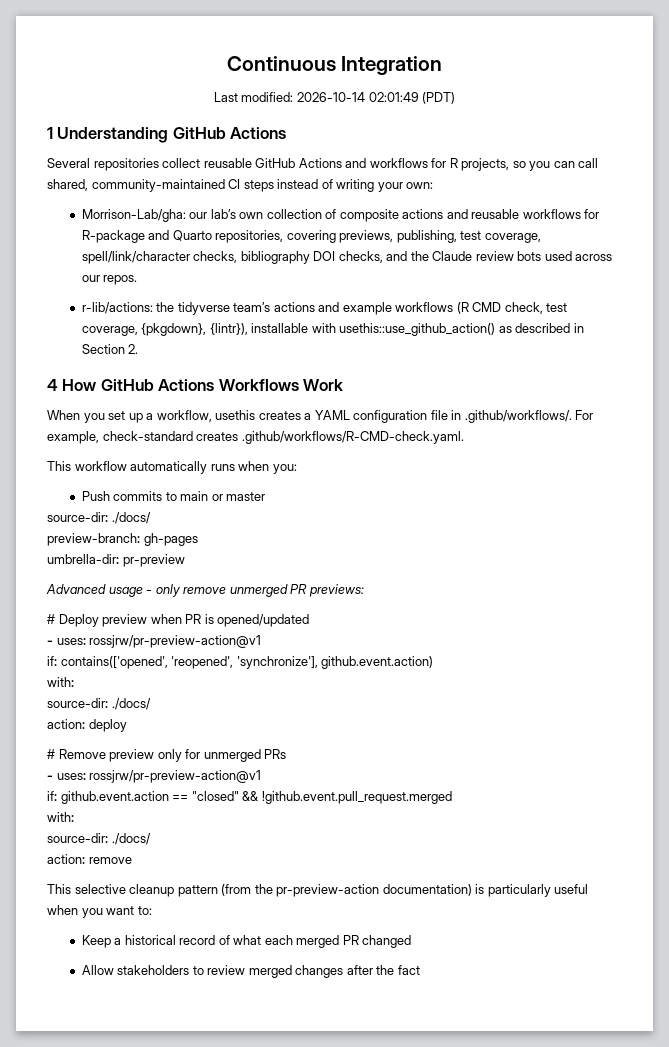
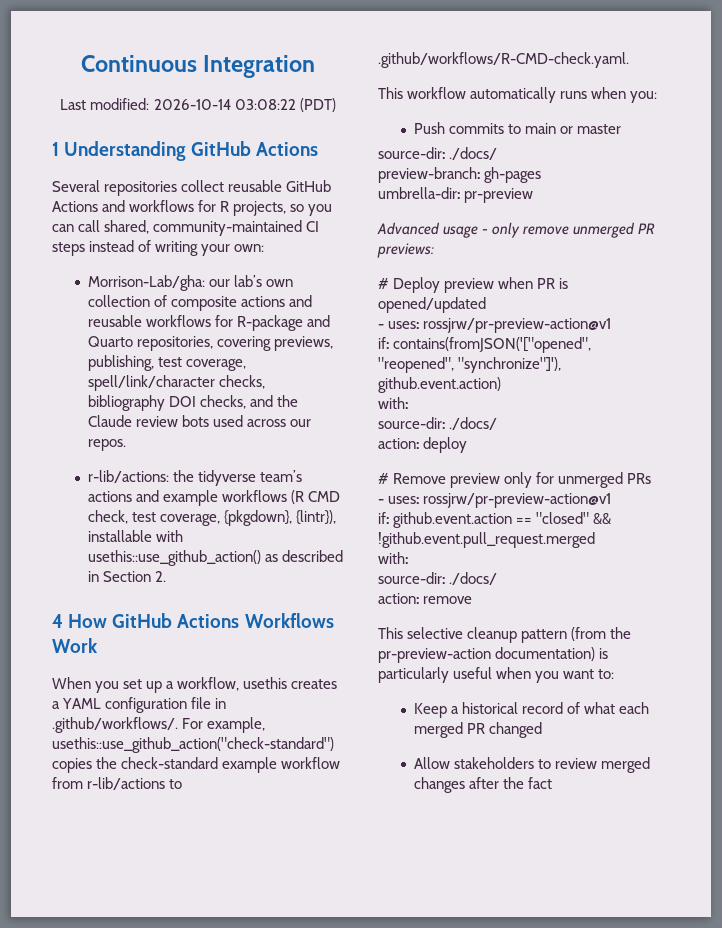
- Last modified: 2026-10-14 02:01:49 (PDT)
+ Last modified: 2026-10-14 03:08:22 (PDT)
- When you set up a workflow, usethis creates a YAML configuration file in .github/workflows/. For example, check-standard creates .github/workflows/R-CMD-check.yaml.
+ When you set up a workflow, usethis creates a YAML configuration file in .github/workflows/. For example, usethis::use_github_action("check-standard") copies the check-standard example workflow from r-lib/actions to .github/workflows/R-CMD-check.yaml.
- if: contains(['opened', 'reopened', 'synchronize'], github.event.action)
+ if: contains(fromJSON('["opened", "reopened", "synchronize"]'), github.event.action)

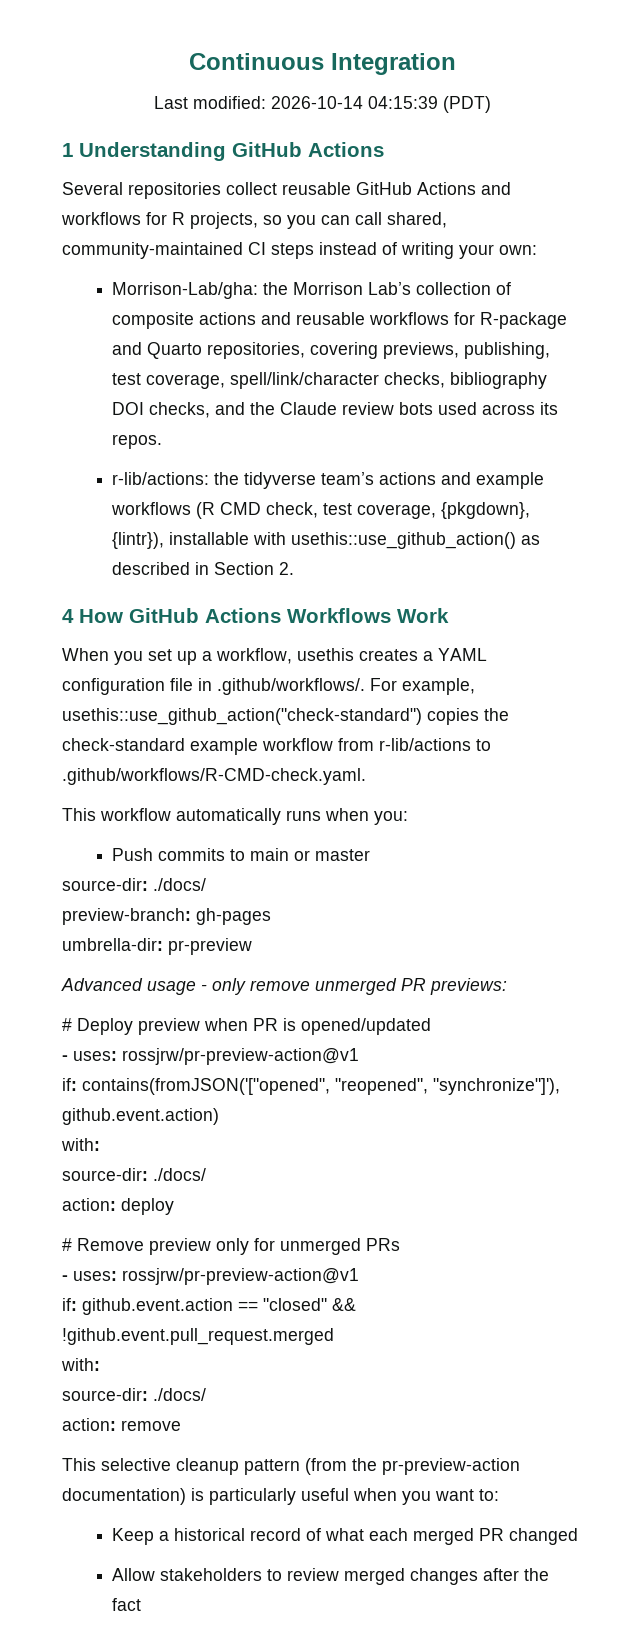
- Last modified: 2026-10-14 03:08:22 (PDT)
+ Last modified: 2026-10-14 04:15:39 (PDT)
- Morrison-Lab/gha: our lab’s own collection of composite actions and reusable workflows for R-package and Quarto repositories, covering previews, publishing, test coverage, spell/link/character checks, bibliography DOI checks, and the Claude review bots used across our repos.
+ Morrison-Lab/gha: the Morrison Lab’s collection of composite actions and reusable workflows for R-package and Quarto repositories, covering previews, publishing, test coverage, spell/link/character checks, bibliography DOI checks, and the Claude review bots used across its repos.

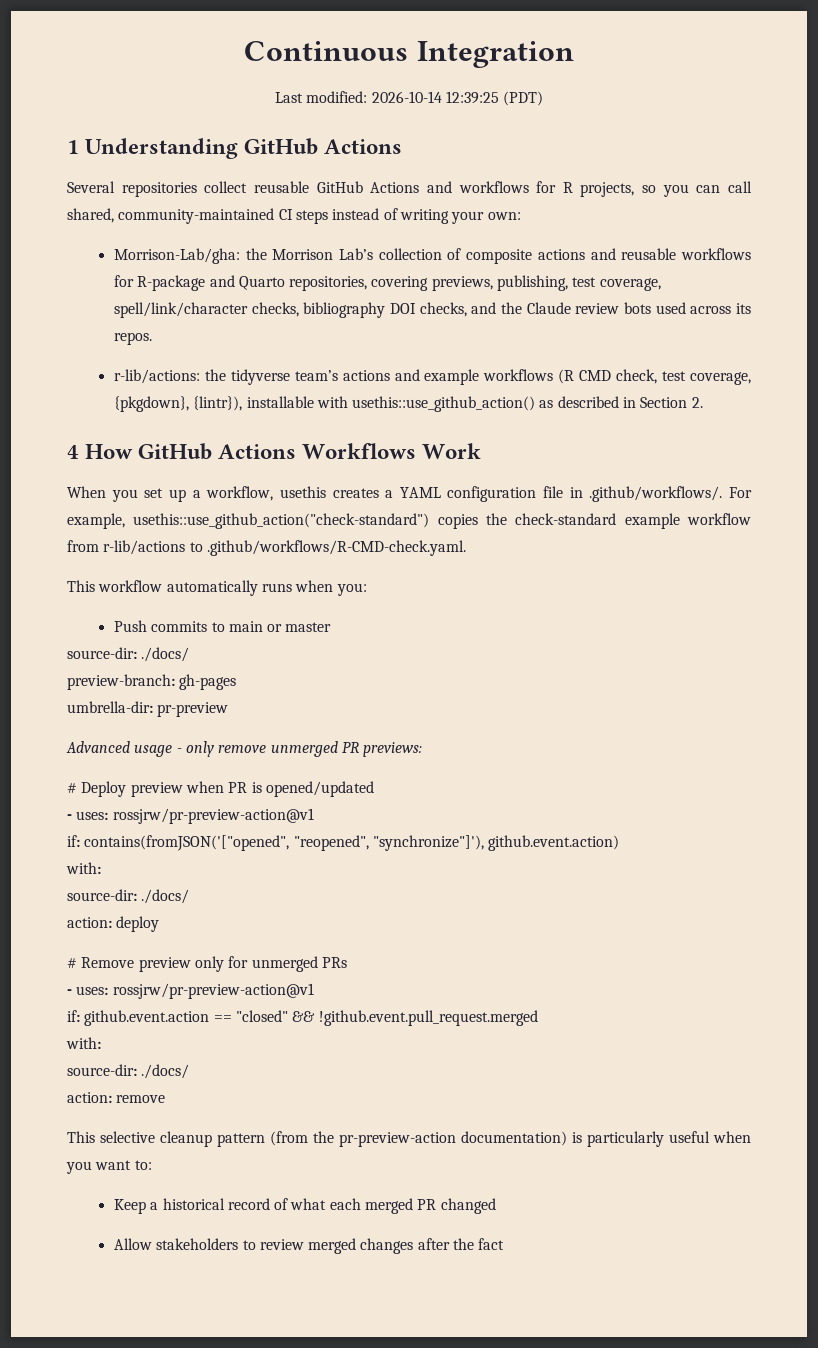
- Last modified: 2026-10-14 04:15:39 (PDT)
+ Last modified: 2026-10-14 12:39:25 (PDT)

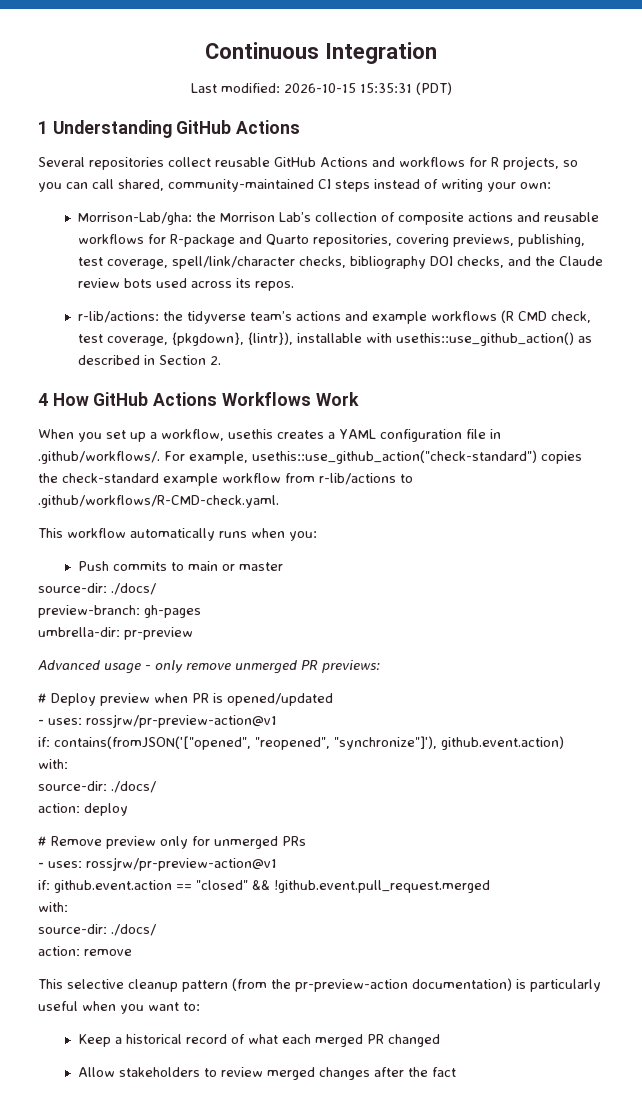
- Last modified: 2026-10-14 12:39:25 (PDT)
+ Last modified: 2026-10-15 15:35:31 (PDT)

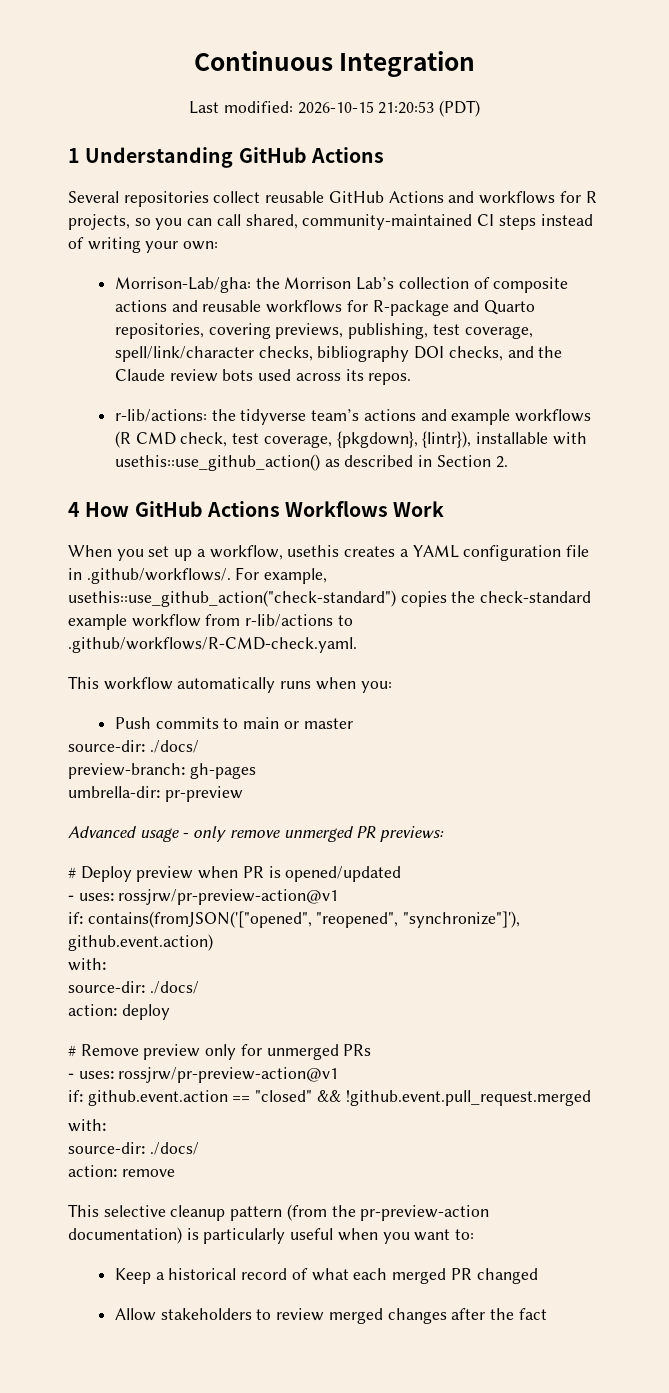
- Last modified: 2026-10-15 15:35:31 (PDT)
+ Last modified: 2026-10-15 21:20:53 (PDT)

